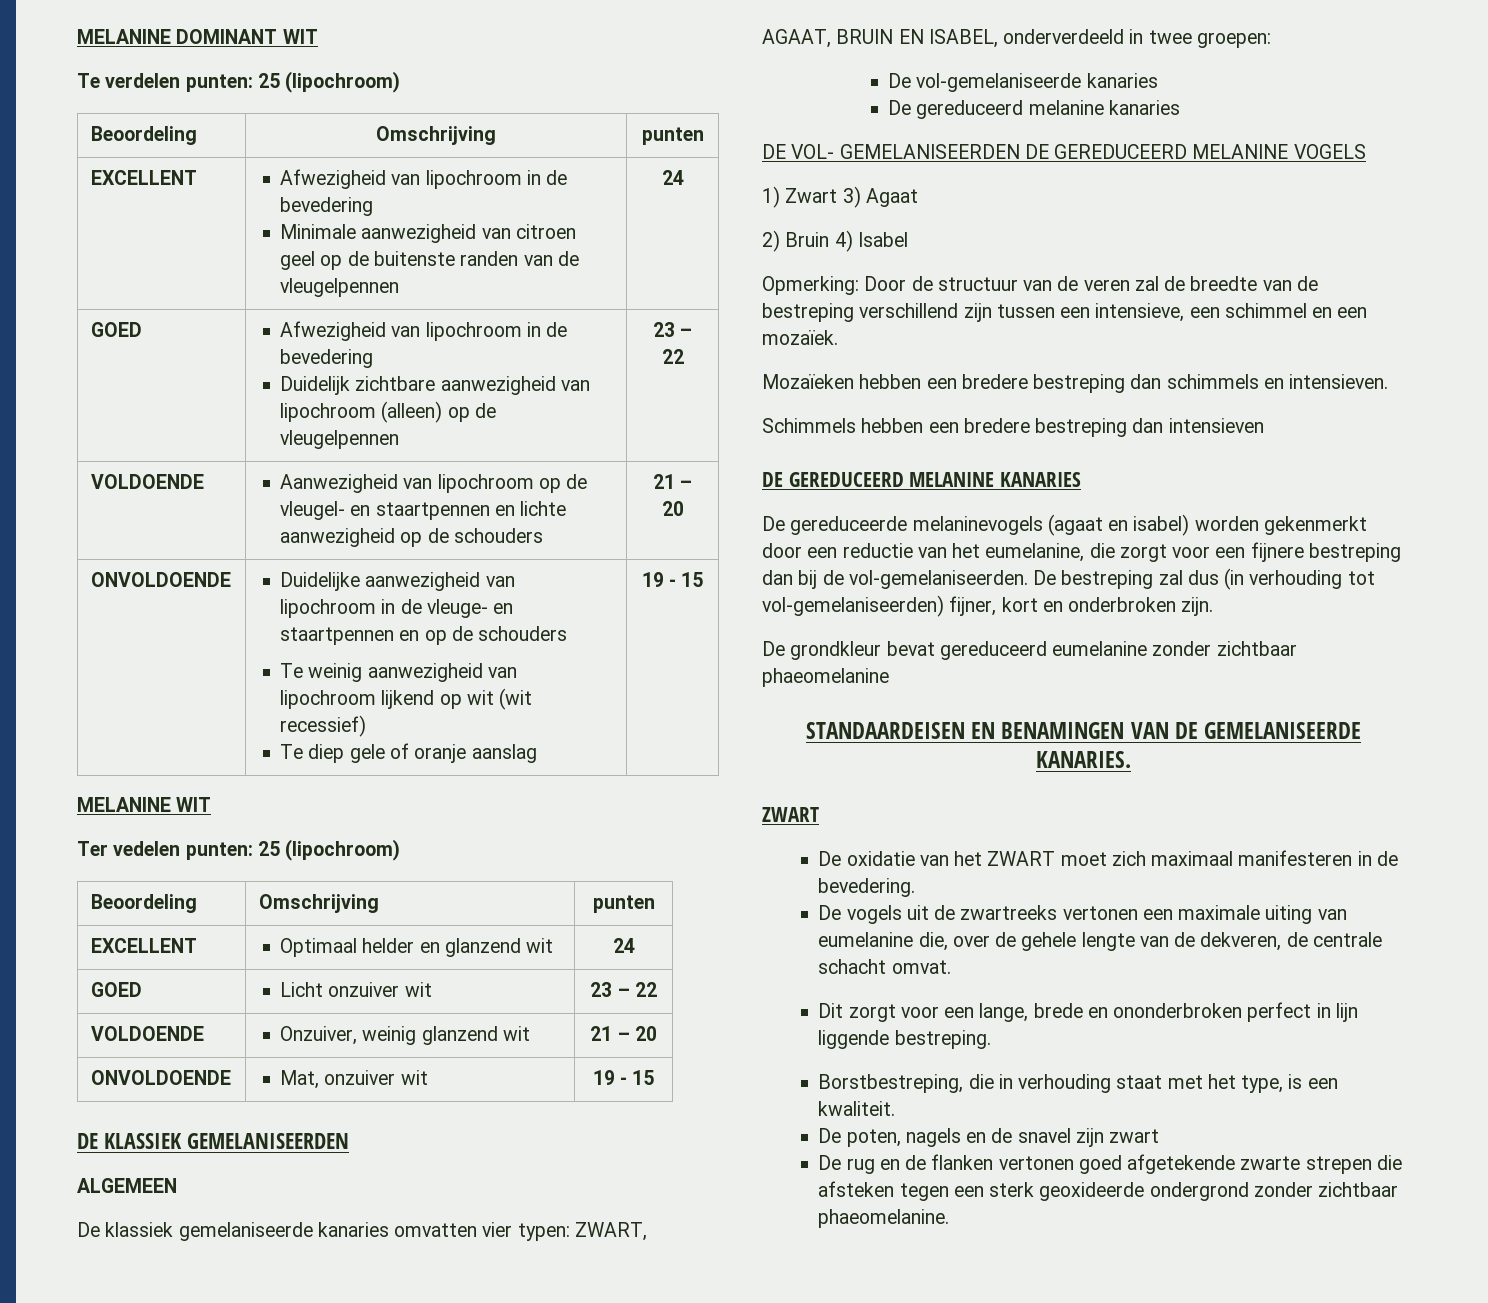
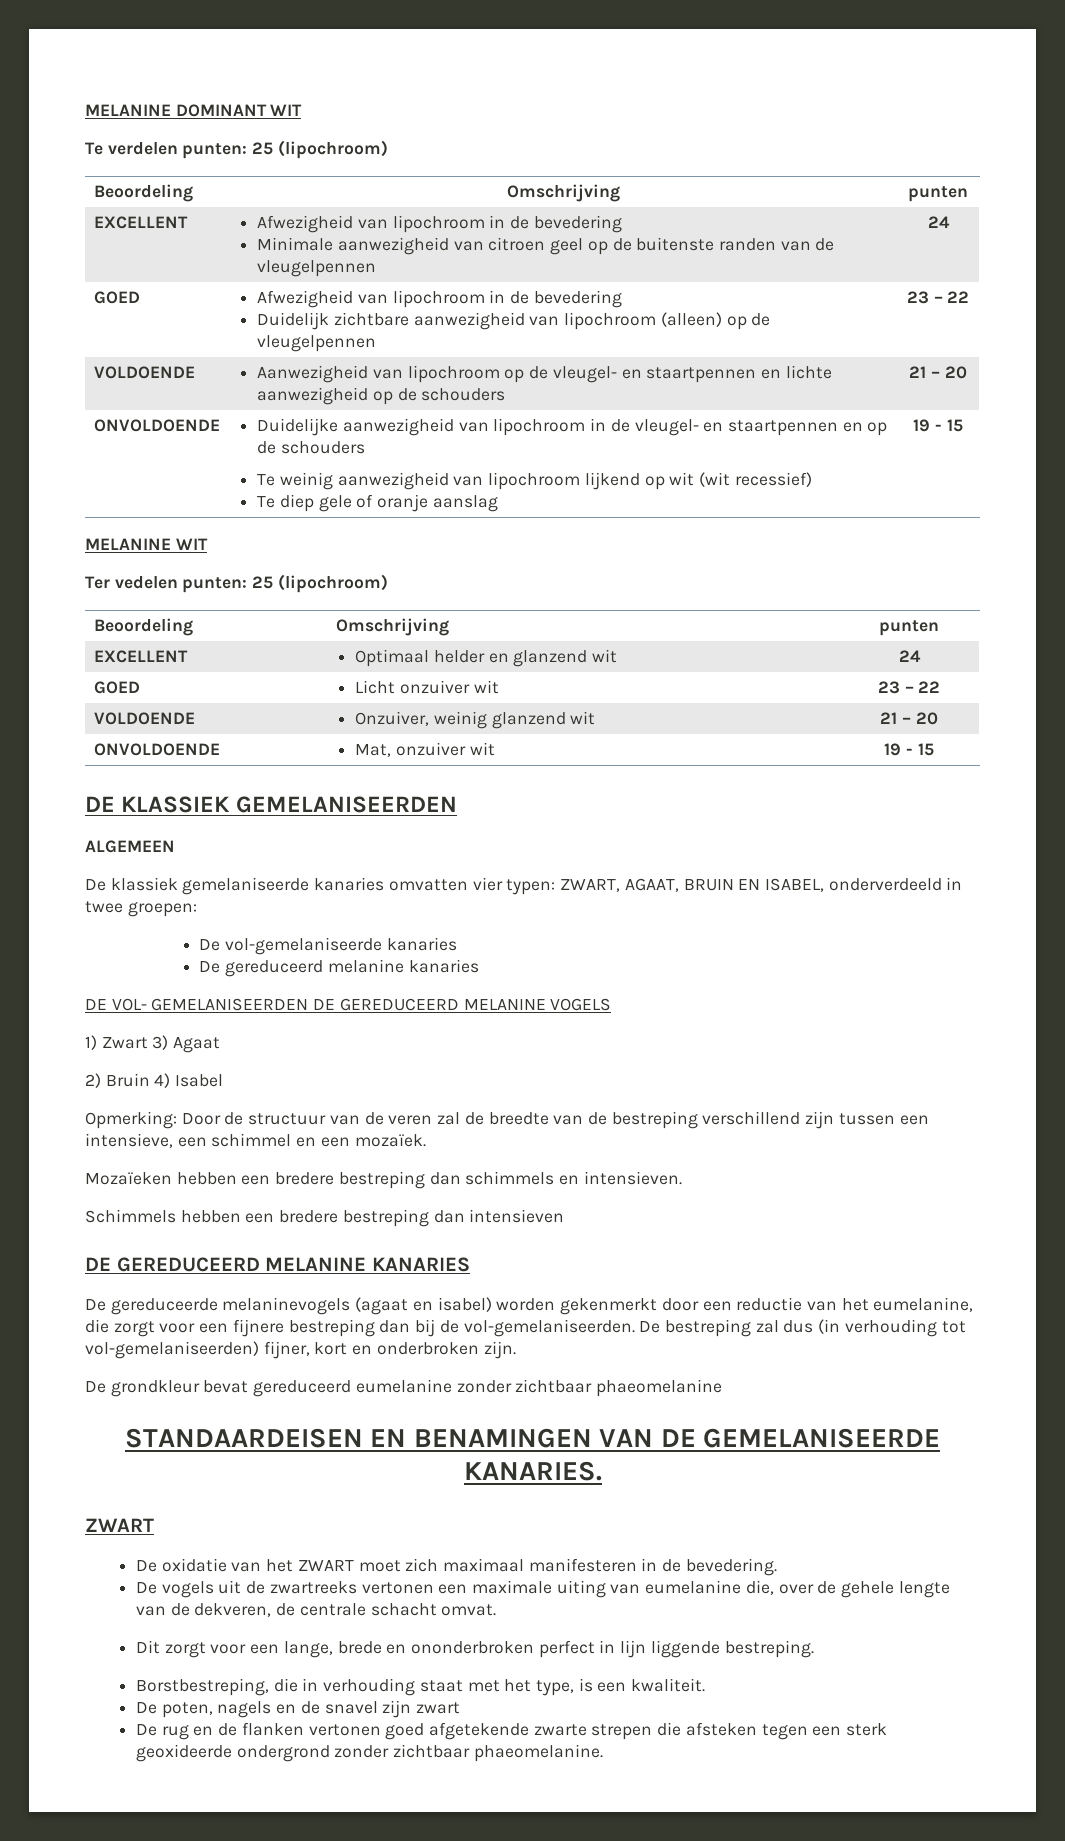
- ONVOLDOENDE | Duidelijke aanwezigheid van lipochroom in de vleuge- en staartpennen en op de schouders
+ ONVOLDOENDE | Duidelijke aanwezigheid van lipochroom in de vleugel- en staartpennen en op de schouders

